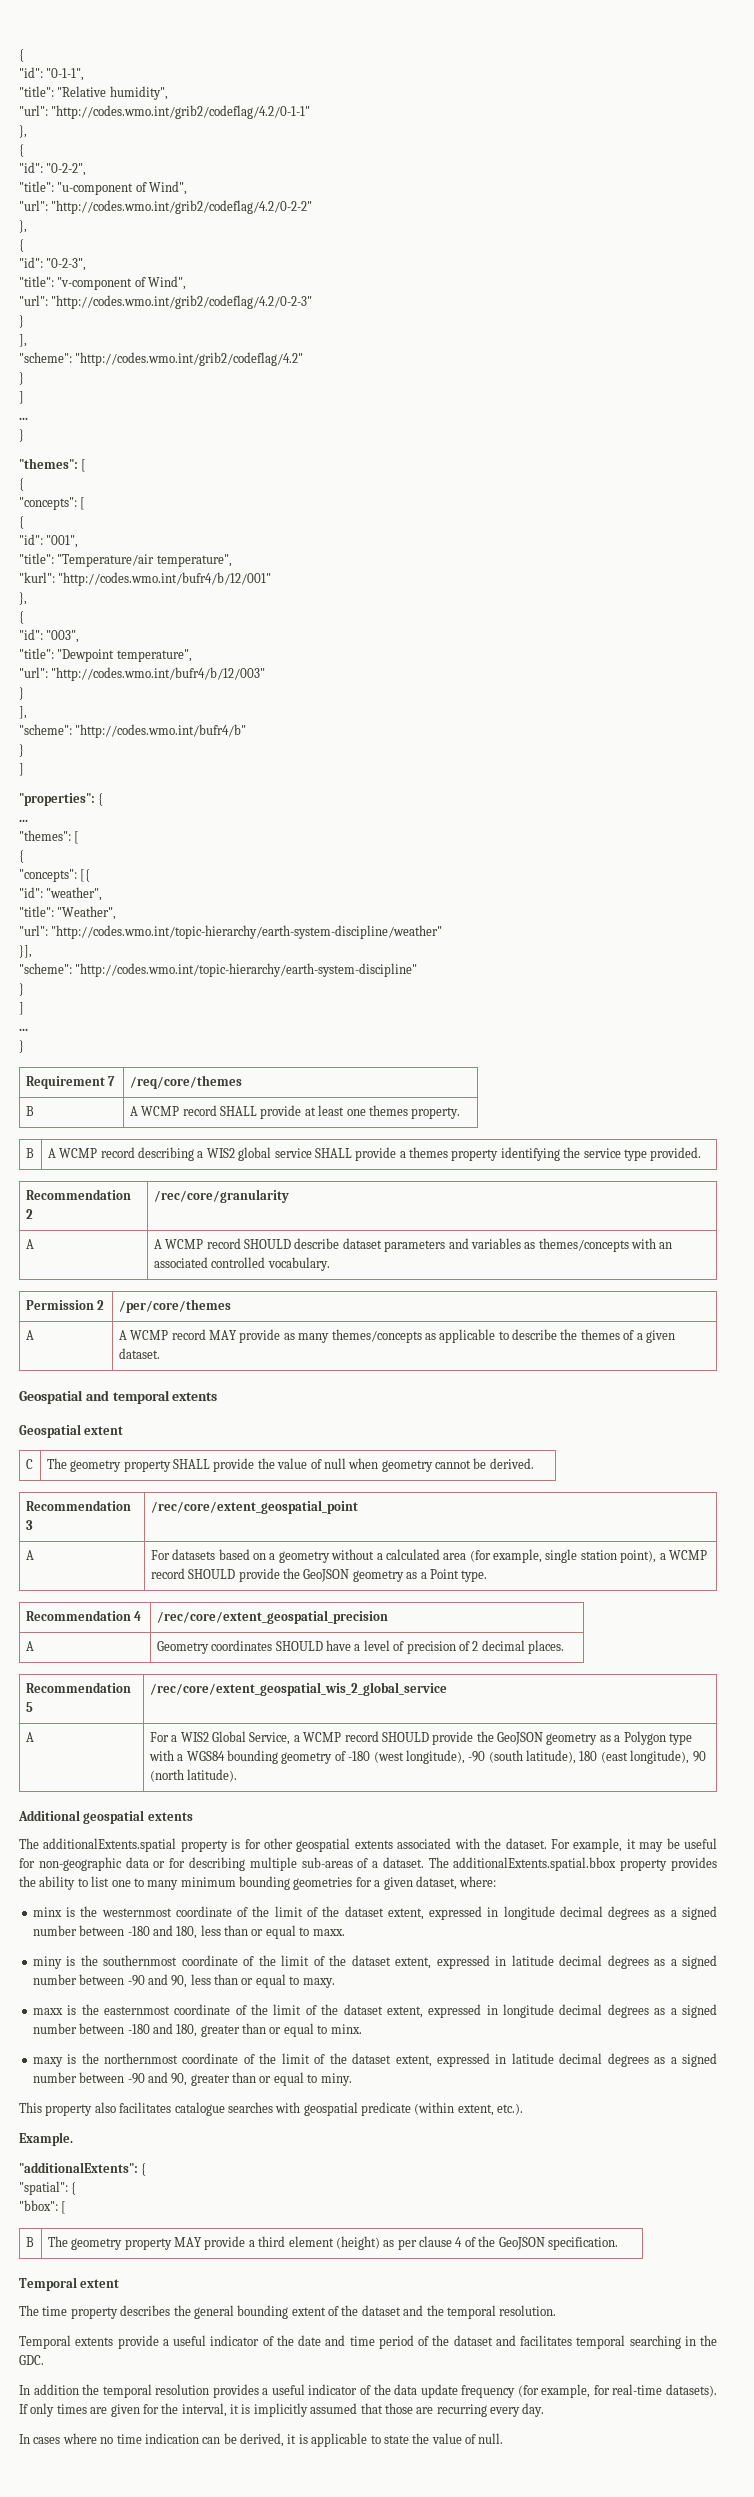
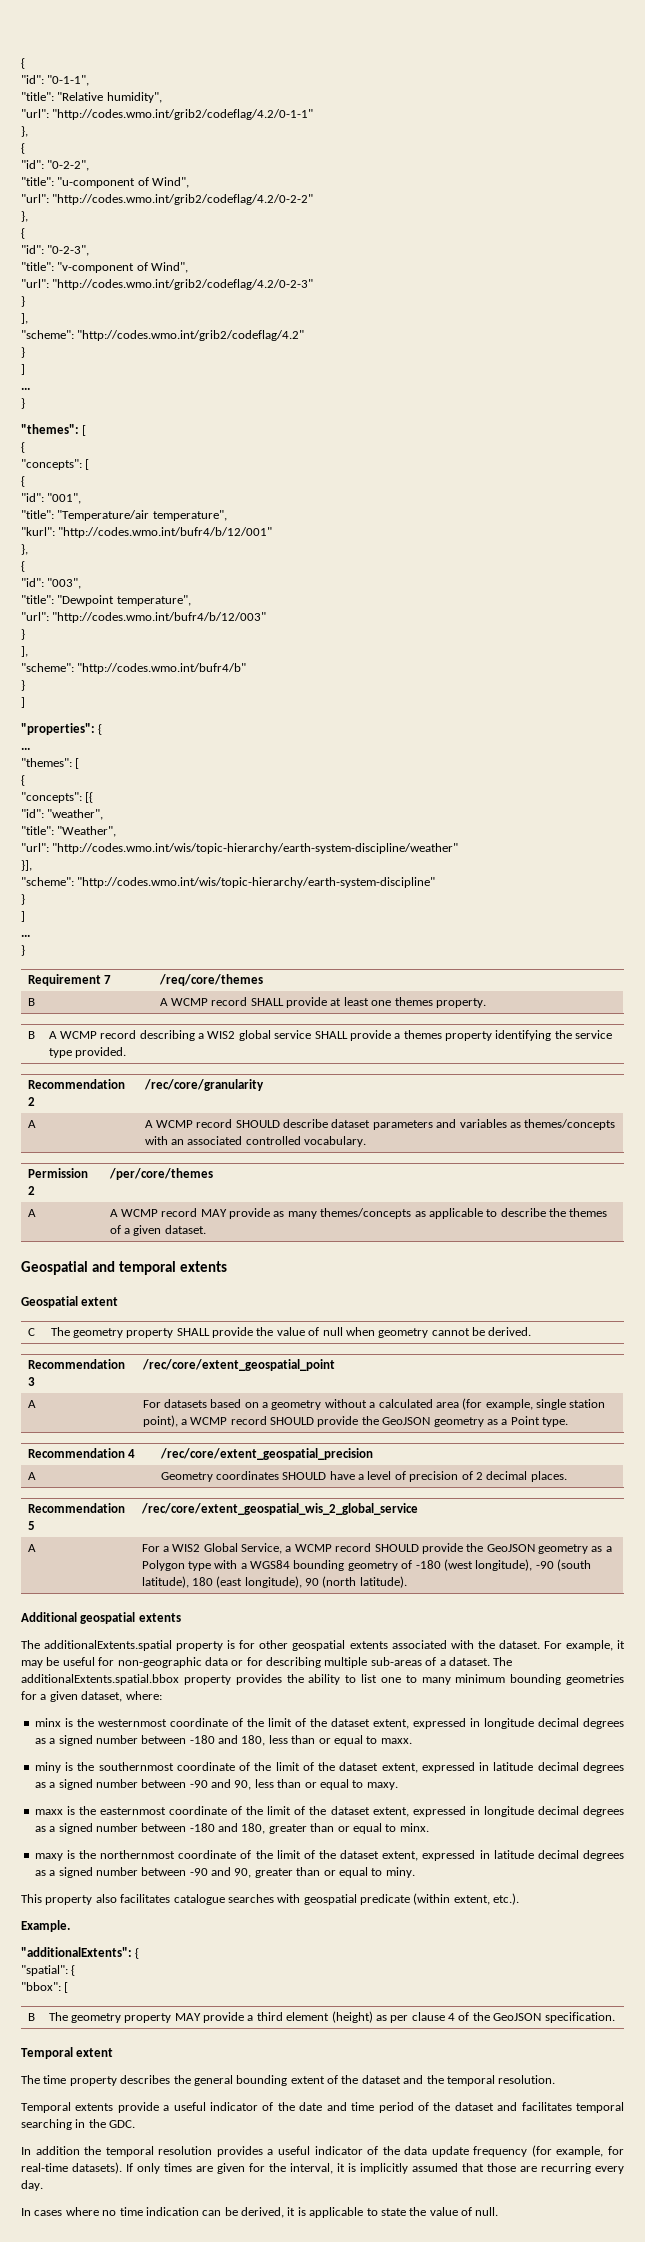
- "url": "http://codes.wmo.int/topic-hierarchy/earth-system-discipline/weather"
+ "url": "http://codes.wmo.int/wis/topic-hierarchy/earth-system-discipline/weather"
- "scheme": "http://codes.wmo.int/topic-hierarchy/earth-system-discipline"
+ "scheme": "http://codes.wmo.int/wis/topic-hierarchy/earth-system-discipline"

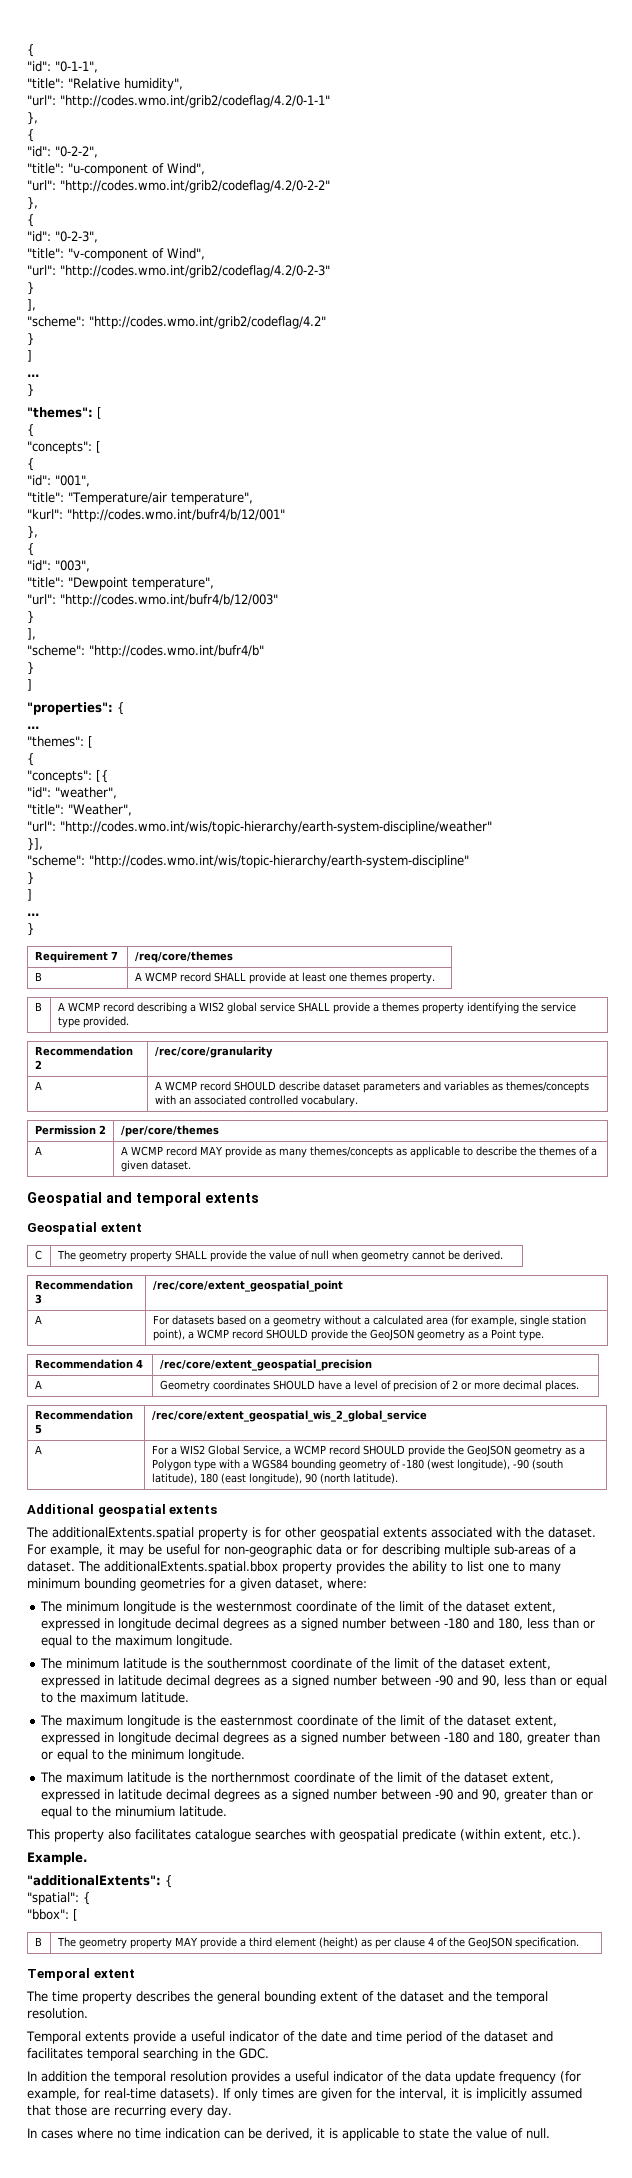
- A | Geometry coordinates SHOULD have a level of precision of 2 decimal places.
+ A | Geometry coordinates SHOULD have a level of precision of 2 or more decimal places.
- minx is the westernmost coordinate of the limit of the dataset extent, expressed in longitude decimal degrees as a signed number between -180 and 180, less than or equal to maxx.
- miny is the southernmost coordinate of the limit of the dataset extent, expressed in latitude decimal degrees as a signed number between -90 and 90, less than or equal to maxy.
- maxx is the easternmost coordinate of the limit of the dataset extent, expressed in longitude decimal degrees as a signed number between -180 and 180, greater than or equal to minx.
- maxy is the northernmost coordinate of the limit of the dataset extent, expressed in latitude decimal degrees as a signed number between -90 and 90, greater than or equal to miny.
+ The minimum longitude is the westernmost coordinate of the limit of the dataset extent, expressed in longitude decimal degrees as a signed number between -180 and 180, less than or equal to the maximum longitude.
+ The minimum latitude is the southernmost coordinate of the limit of the dataset extent, expressed in latitude decimal degrees as a signed number between -90 and 90, less than or equal to the maximum latitude.
+ The maximum longitude is the easternmost coordinate of the limit of the dataset extent, expressed in longitude decimal degrees as a signed number between -180 and 180, greater than or equal to the minimum longitude.
+ The maximum latitude is the northernmost coordinate of the limit of the dataset extent, expressed in latitude decimal degrees as a signed number between -90 and 90, greater than or equal to the minumium latitude.

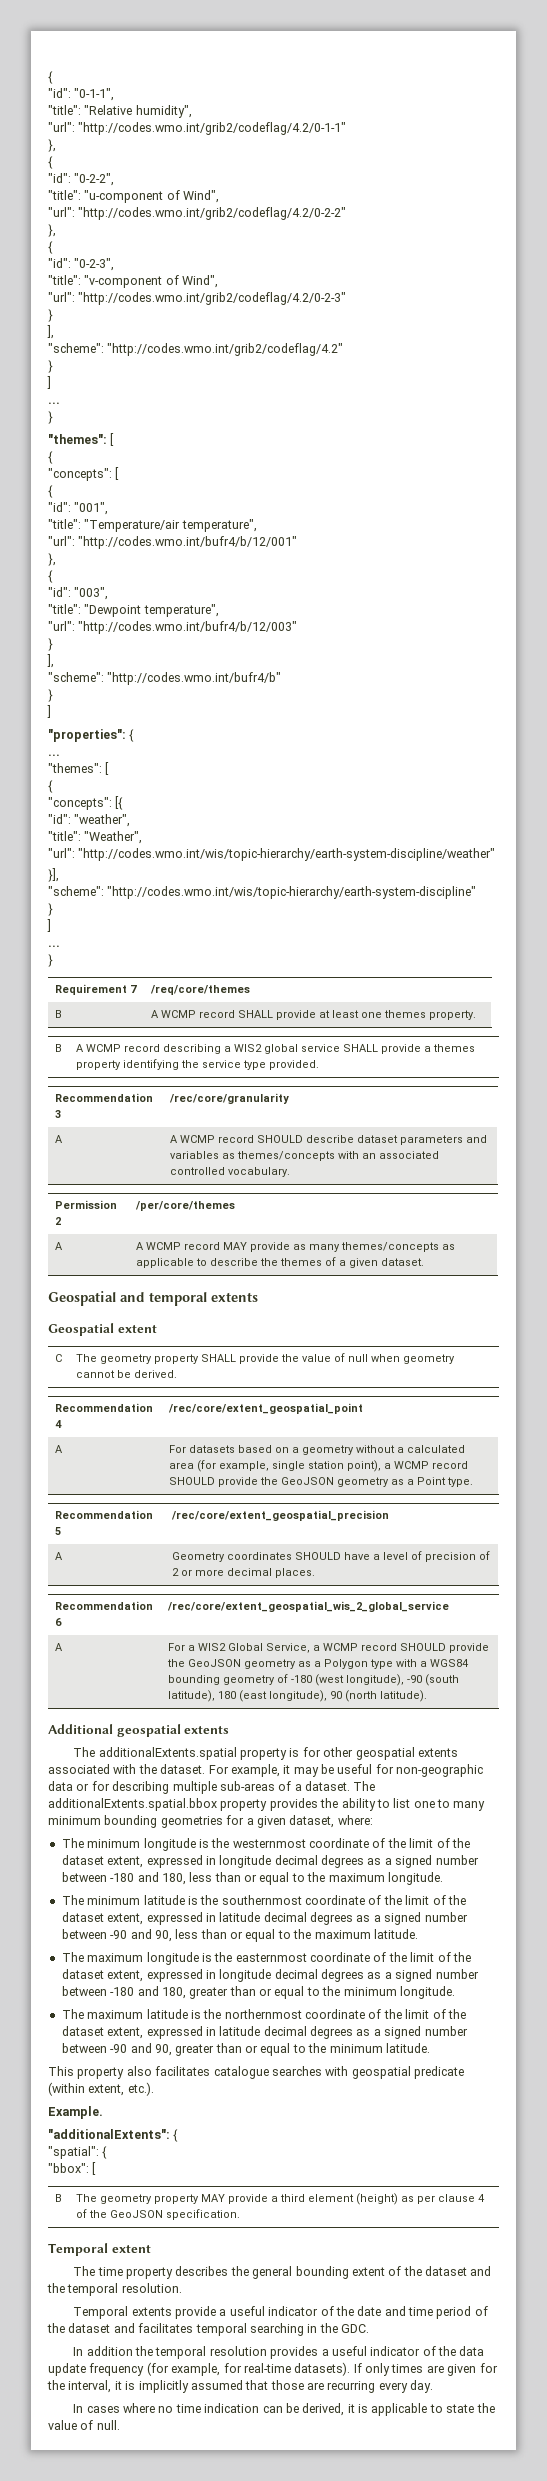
- "kurl": "http://codes.wmo.int/bufr4/b/12/001"
+ "url": "http://codes.wmo.int/bufr4/b/12/001"
- Recommendation 2 | /rec/core/granularity
+ Recommendation 3 | /rec/core/granularity
- Recommendation 3 | /rec/core/extent_geospatial_point
+ Recommendation 4 | /rec/core/extent_geospatial_point
- Recommendation 4 | /rec/core/extent_geospatial_precision
+ Recommendation 5 | /rec/core/extent_geospatial_precision
- Recommendation 5 | /rec/core/extent_geospatial_wis_2_global_service
+ Recommendation 6 | /rec/core/extent_geospatial_wis_2_global_service
- The maximum latitude is the northernmost coordinate of the limit of the dataset extent, expressed in latitude decimal degrees as a signed number between -90 and 90, greater than or equal to the minumium latitude.
+ The maximum latitude is the northernmost coordinate of the limit of the dataset extent, expressed in latitude decimal degrees as a signed number between -90 and 90, greater than or equal to the minimum latitude.

